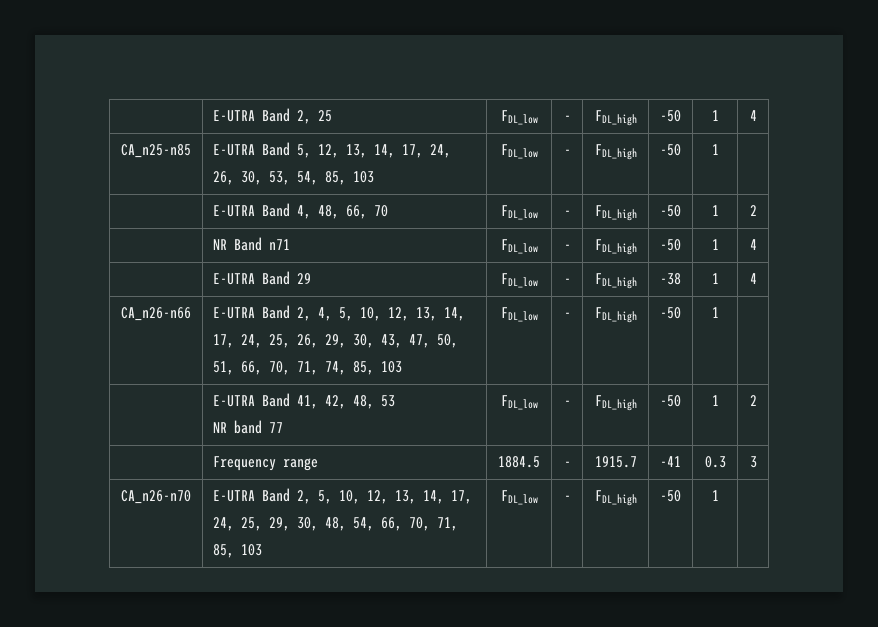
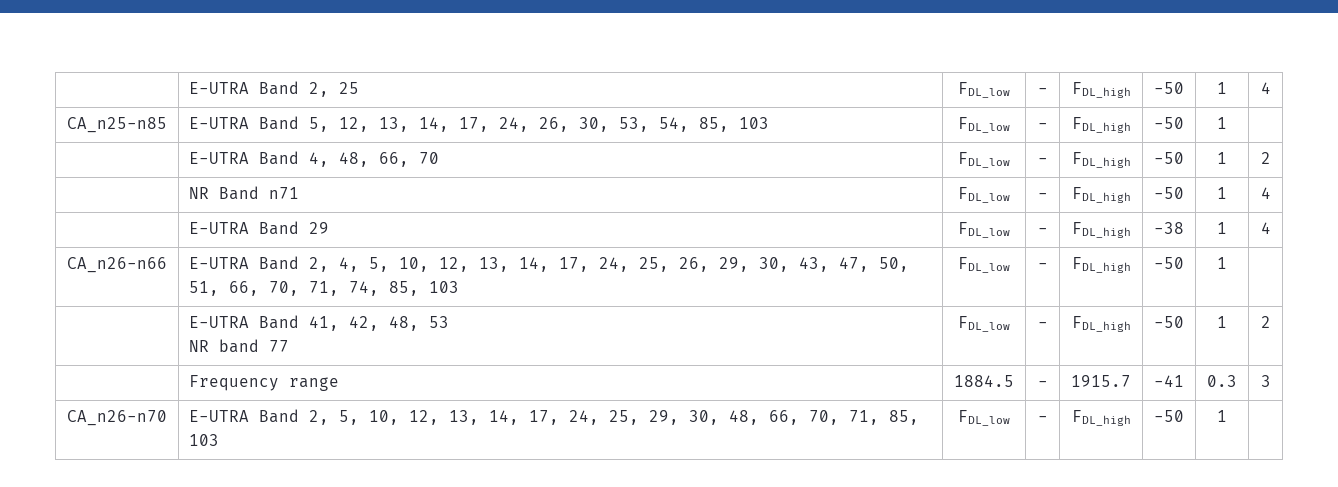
- CA_n26-n70 | E-UTRA Band 2, 5, 10, 12, 13, 14, 17, 24, 25, 29, 30, 48, 54, 66, 70, 71, 85, 103 | FDL_low | - | FDL_high | -50 | 1 |
+ CA_n26-n70 | E-UTRA Band 2, 5, 10, 12, 13, 14, 17, 24, 25, 29, 30, 48, 66, 70, 71, 85, 103 | FDL_low | - | FDL_high | -50 | 1 |

